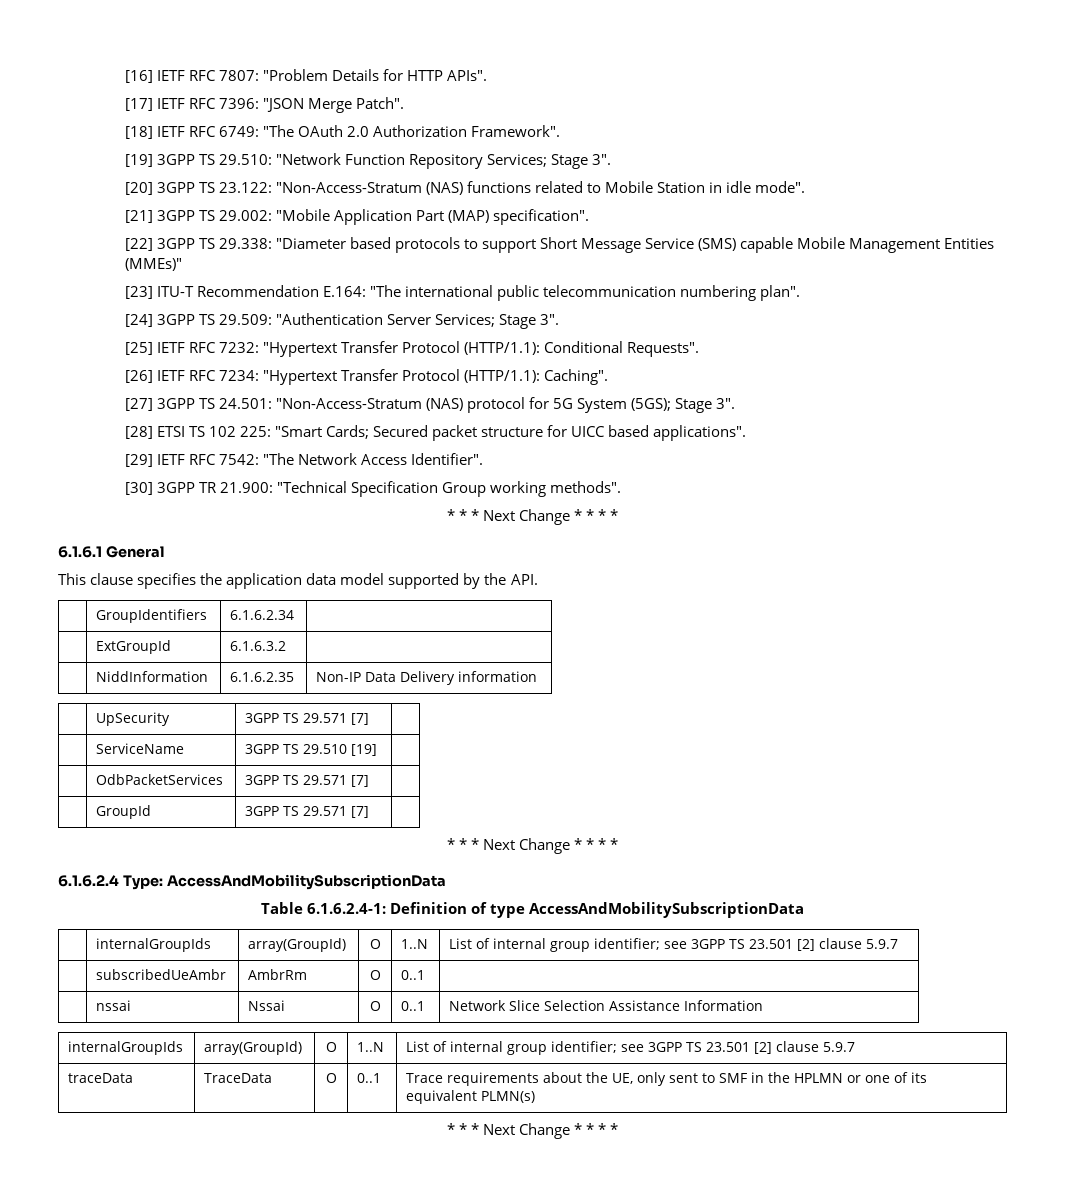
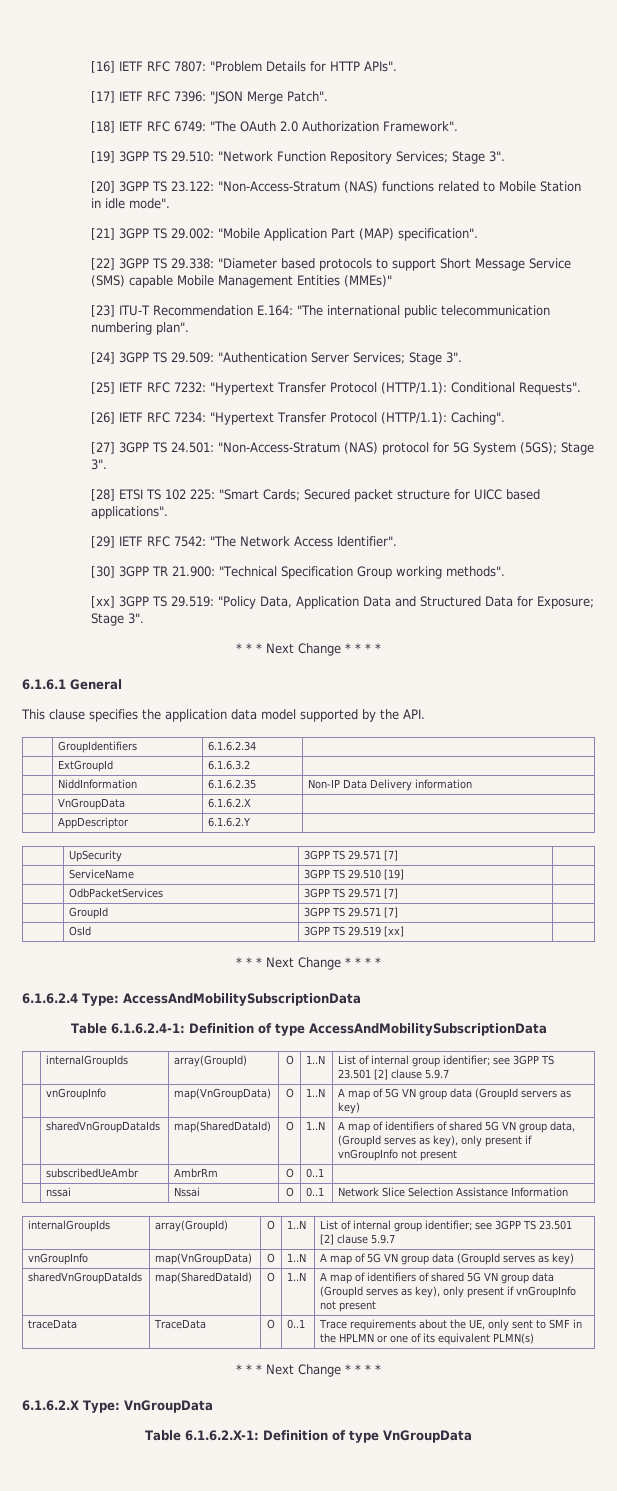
+ [xx] 3GPP TS 29.519: "Policy Data, Application Data and Structured Data for Exposure; Stage 3".
+ | VnGroupData | 6.1.6.2.X |
+ | AppDescriptor | 6.1.6.2.Y |
+ | OsId | 3GPP TS 29.519 [xx] |
+ | vnGroupInfo | map(VnGroupData) | O | 1..N | A map of 5G VN group data (GroupId servers as key)
+ | sharedVnGroupDataIds | map(SharedDataId) | O | 1..N | A map of identifiers of shared 5G VN group data, (GroupId serves as key), only present if vnGroupInfo not present
+ vnGroupInfo | map(VnGroupData) | O | 1..N | A map of 5G VN group data (GroupId serves as key)
+ sharedVnGroupDataIds | map(SharedDataId) | O | 1..N | A map of identifiers of shared 5G VN group data (GroupId serves as key), only present if vnGroupInfo not present
+ 6.1.6.2.X Type: VnGroupData
+ Table 6.1.6.2.X-1: Definition of type VnGroupData

